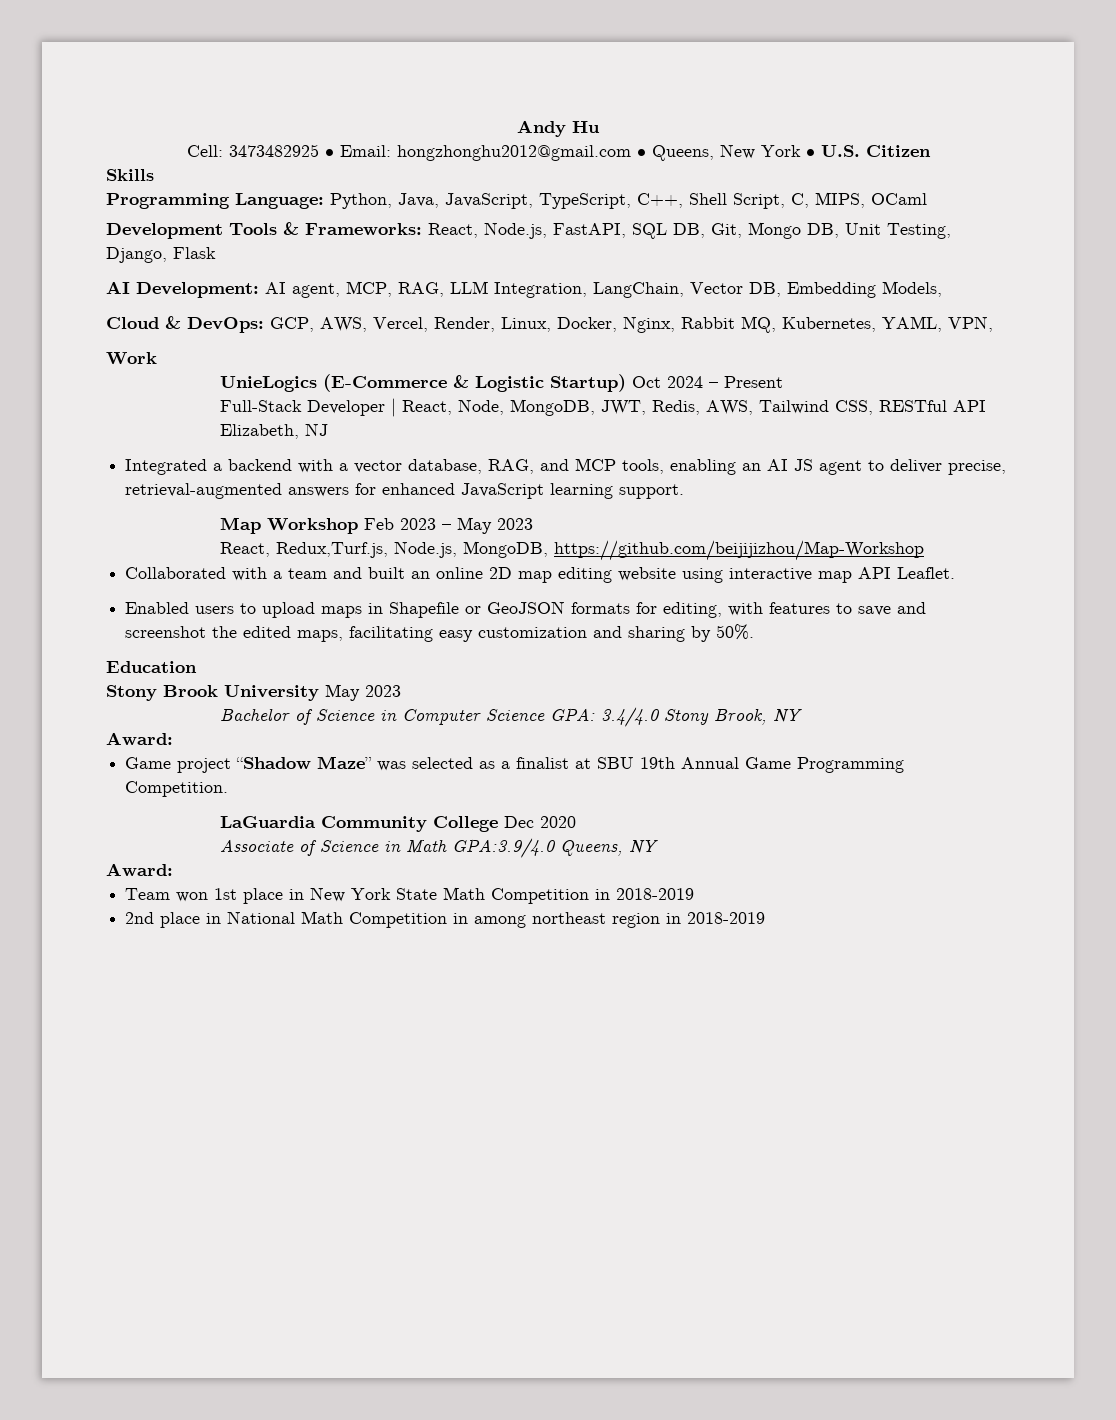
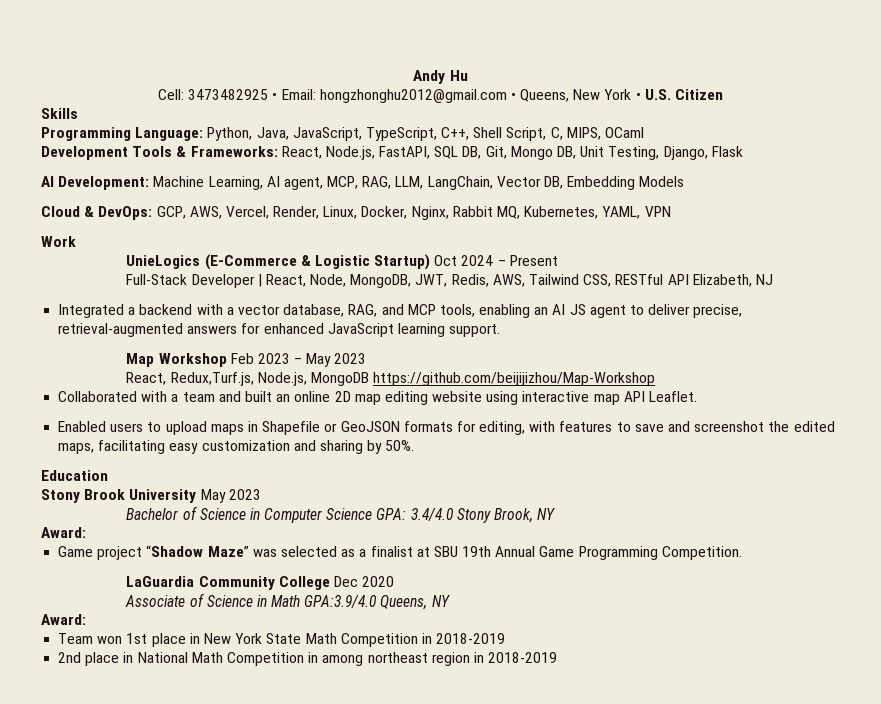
- AI Development: AI agent, MCP, RAG, LLM Integration, LangChain, Vector DB, Embedding Models,
+ AI Development: Machine Learning, AI agent, MCP, RAG, LLM, LangChain, Vector DB, Embedding Models
- Cloud & DevOps: GCP, AWS, Vercel, Render, Linux, Docker, Nginx, Rabbit MQ, Kubernetes, YAML, VPN,
+ Cloud & DevOps: GCP, AWS, Vercel, Render, Linux, Docker, Nginx, Rabbit MQ, Kubernetes, YAML, VPN
- React, Redux,Turf.js, Node.js, MongoDB, https://github.com/beijijizhou/Map-Workshop
+ React, Redux,Turf.js, Node.js, MongoDB https://github.com/beijijizhou/Map-Workshop

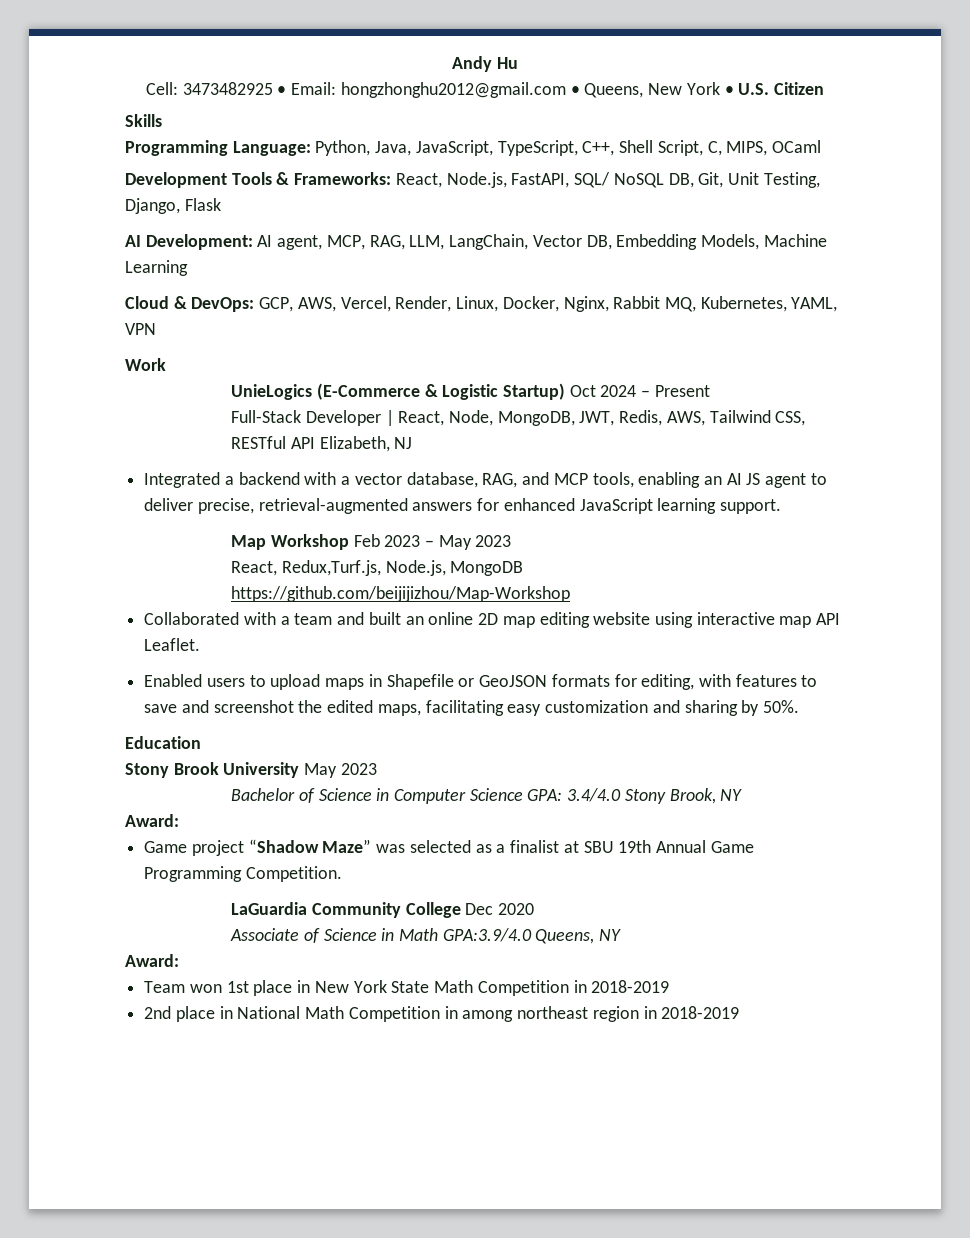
- Development Tools & Frameworks: React, Node.js, FastAPI, SQL DB, Git, Mongo DB, Unit Testing, Django, Flask
+ Development Tools & Frameworks: React, Node.js, FastAPI, SQL/ NoSQL DB, Git, Unit Testing, Django, Flask
- AI Development: Machine Learning, AI agent, MCP, RAG, LLM, LangChain, Vector DB, Embedding Models
+ AI Development: AI agent, MCP, RAG, LLM, LangChain, Vector DB, Embedding Models, Machine Learning

